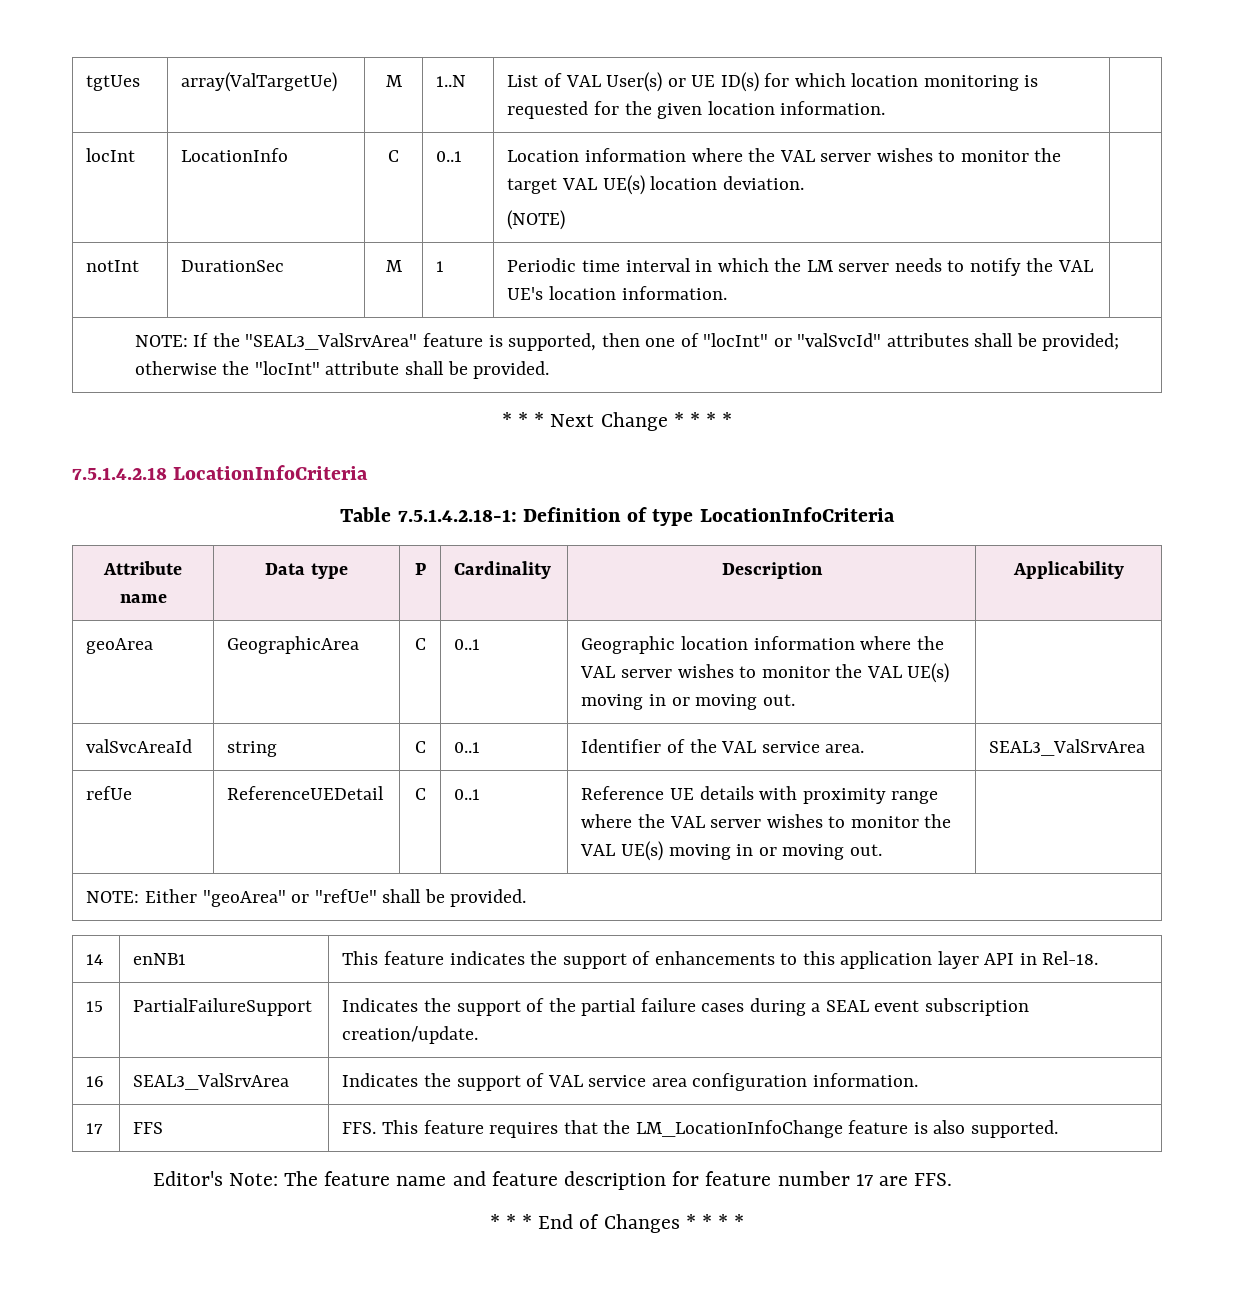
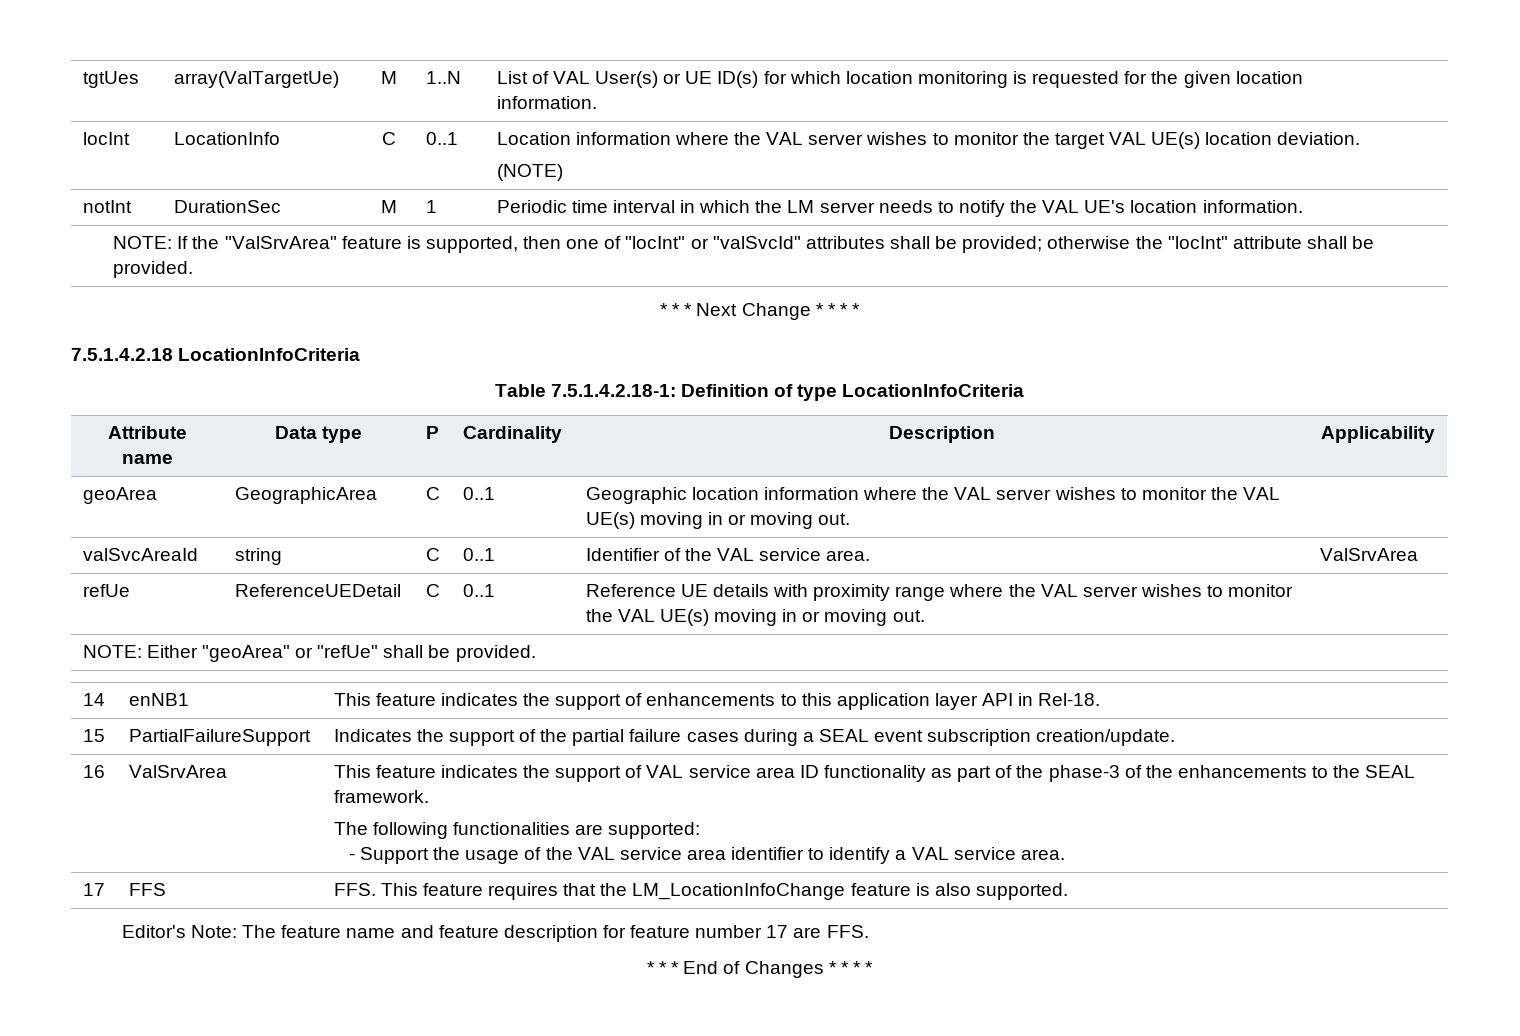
- NOTE: If the "SEAL3_ValSrvArea" feature is supported, then one of "locInt" or "valSvcId" attributes shall be provided; otherwise the "locInt" attribute shall be provided.
+ NOTE: If the "ValSrvArea" feature is supported, then one of "locInt" or "valSvcId" attributes shall be provided; otherwise the "locInt" attribute shall be provided.
- valSvcAreaId | string | C | 0..1 | Identifier of the VAL service area. | SEAL3_ValSrvArea
+ valSvcAreaId | string | C | 0..1 | Identifier of the VAL service area. | ValSrvArea
- SEAL3_ValSrvArea | Indicates the support of VAL service area configuration information.
+ ValSrvArea | This feature indicates the support of VAL service area ID functionality as part of the phase-3 of the enhancements to the SEAL framework.
+ The following functionalities are supported:
+ - Support the usage of the VAL service area identifier to identify a VAL service area.

